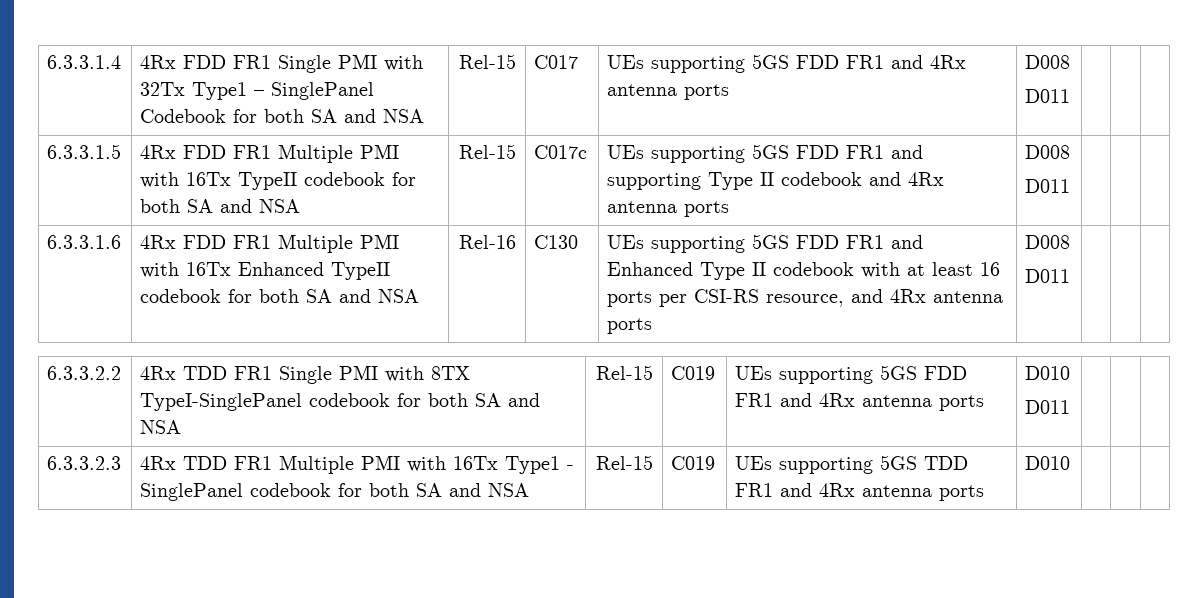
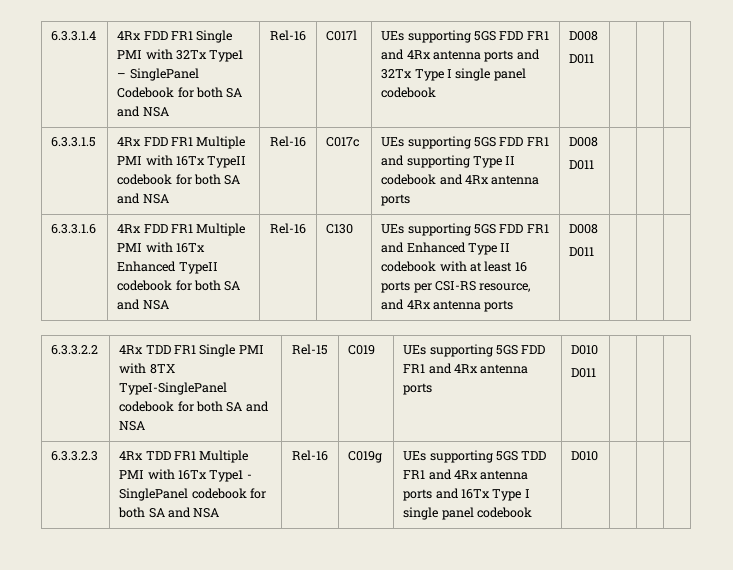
- 6.3.3.1.4 | 4Rx FDD FR1 Single PMI with 32Tx Type1 – SinglePanel Codebook for both SA and NSA | Rel-15 | C017 | UEs supporting 5GS FDD FR1 and 4Rx antenna ports | D008
+ 6.3.3.1.4 | 4Rx FDD FR1 Single PMI with 32Tx Type1 – SinglePanel Codebook for both SA and NSA | Rel-16 | C017l | UEs supporting 5GS FDD FR1 and 4Rx antenna ports and 32Tx Type I single panel codebook | D008
- 6.3.3.1.5 | 4Rx FDD FR1 Multiple PMI with 16Tx TypeII codebook for both SA and NSA | Rel-15 | C017c | UEs supporting 5GS FDD FR1 and supporting Type II codebook and 4Rx antenna ports | D008
+ 6.3.3.1.5 | 4Rx FDD FR1 Multiple PMI with 16Tx TypeII codebook for both SA and NSA | Rel-16 | C017c | UEs supporting 5GS FDD FR1 and supporting Type II codebook and 4Rx antenna ports | D008
- 6.3.3.2.3 | 4Rx TDD FR1 Multiple PMI with 16Tx Type1 - SinglePanel codebook for both SA and NSA | Rel-15 | C019 | UEs supporting 5GS TDD FR1 and 4Rx antenna ports | D010 | | |
+ 6.3.3.2.3 | 4Rx TDD FR1 Multiple PMI with 16Tx Type1 - SinglePanel codebook for both SA and NSA | Rel-16 | C019g | UEs supporting 5GS TDD FR1 and 4Rx antenna ports and 16Tx Type I single panel codebook | D010 | | |

